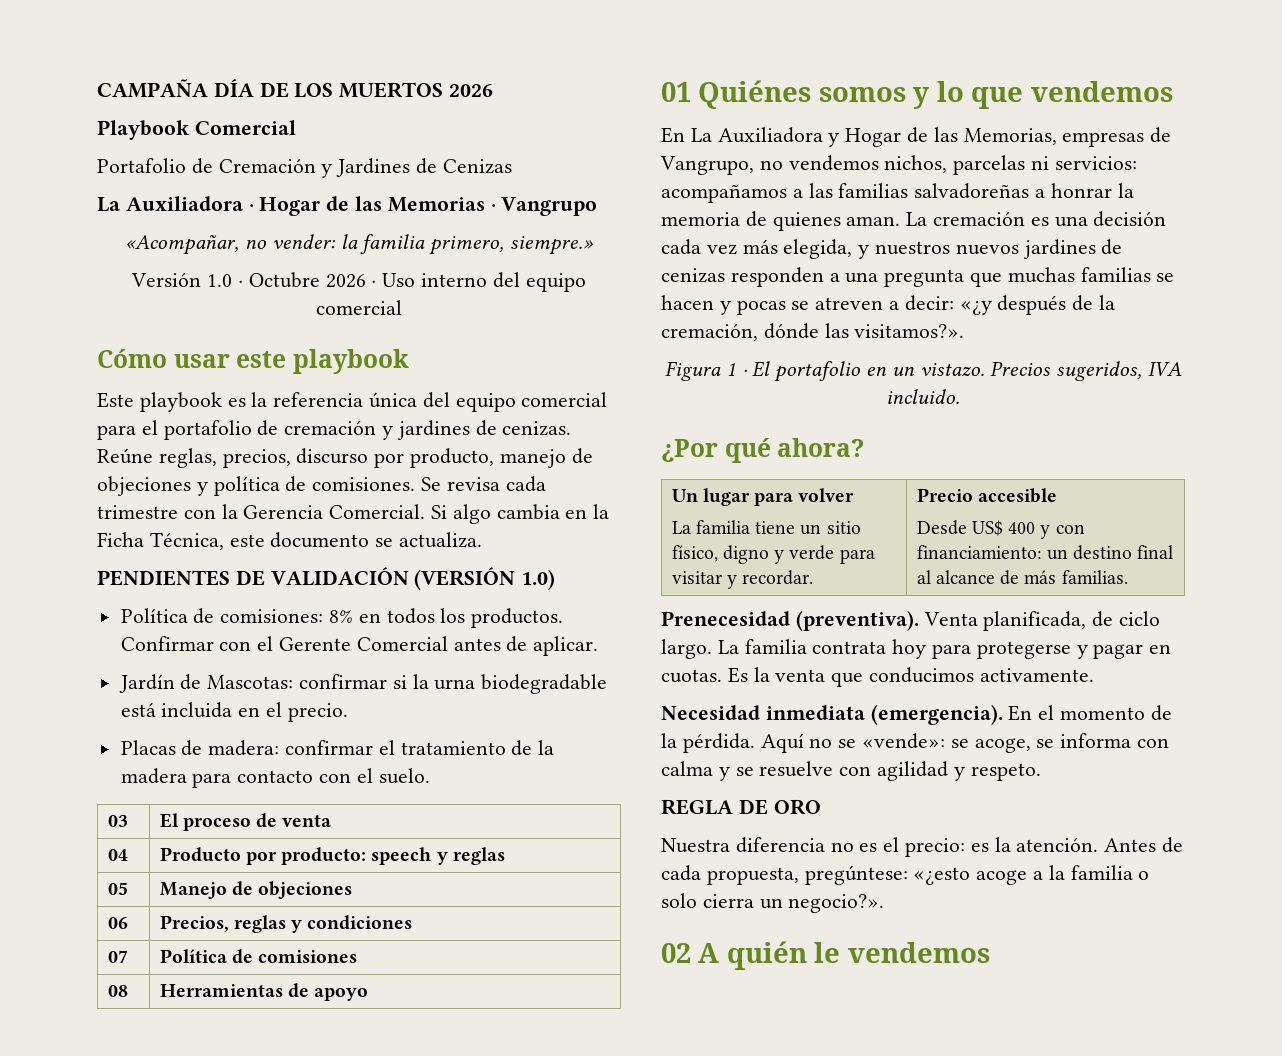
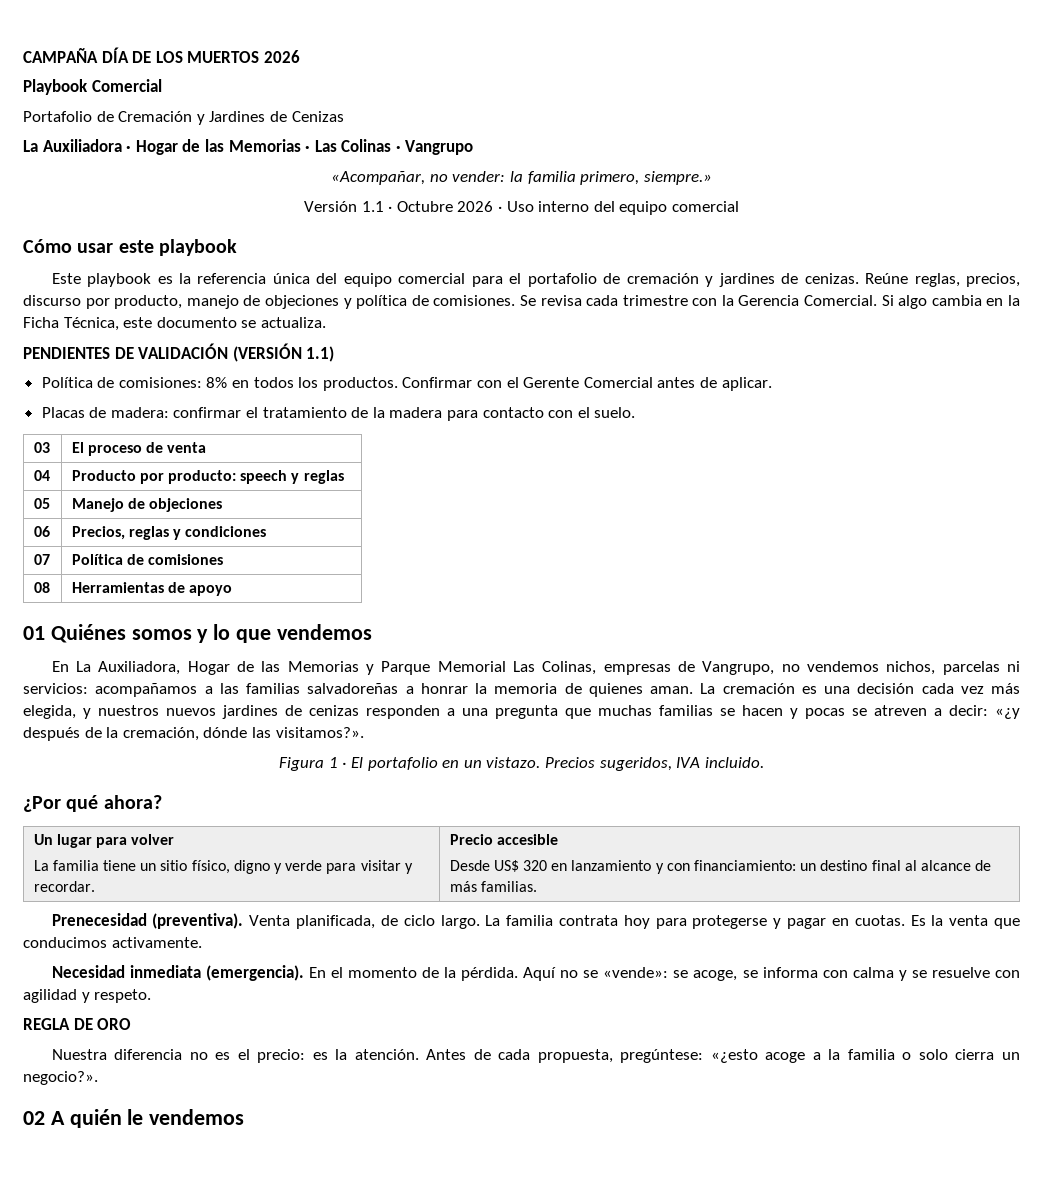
- La Auxiliadora · Hogar de las Memorias · Vangrupo
+ La Auxiliadora · Hogar de las Memorias · Las Colinas · Vangrupo
- Versión 1.0 · Octubre 2026 · Uso interno del equipo comercial
+ Versión 1.1 · Octubre 2026 · Uso interno del equipo comercial
- PENDIENTES DE VALIDACIÓN (VERSIÓN 1.0)
+ PENDIENTES DE VALIDACIÓN (VERSIÓN 1.1)
- Jardín de Mascotas: confirmar si la urna biodegradable está incluida en el precio.
- En La Auxiliadora y Hogar de las Memorias, empresas de Vangrupo, no vendemos nichos, parcelas ni servicios: acompañamos a las familias salvadoreñas a honrar la memoria de quienes aman.
+ En La Auxiliadora, Hogar de las Memorias y Parque Memorial Las Colinas, empresas de Vangrupo, no vendemos nichos, parcelas ni servicios: acompañamos a las familias salvadoreñas a honrar la memoria de quienes aman.
  Un lugar para volver
  La familia tiene un sitio físico, digno y verde para visitar y recordar. | Precio accesible
- Desde US$ 400 y con financiamiento: un destino final al alcance de más familias.
+ Desde US$ 320 en lanzamiento y con financiamiento: un destino final al alcance de más familias.

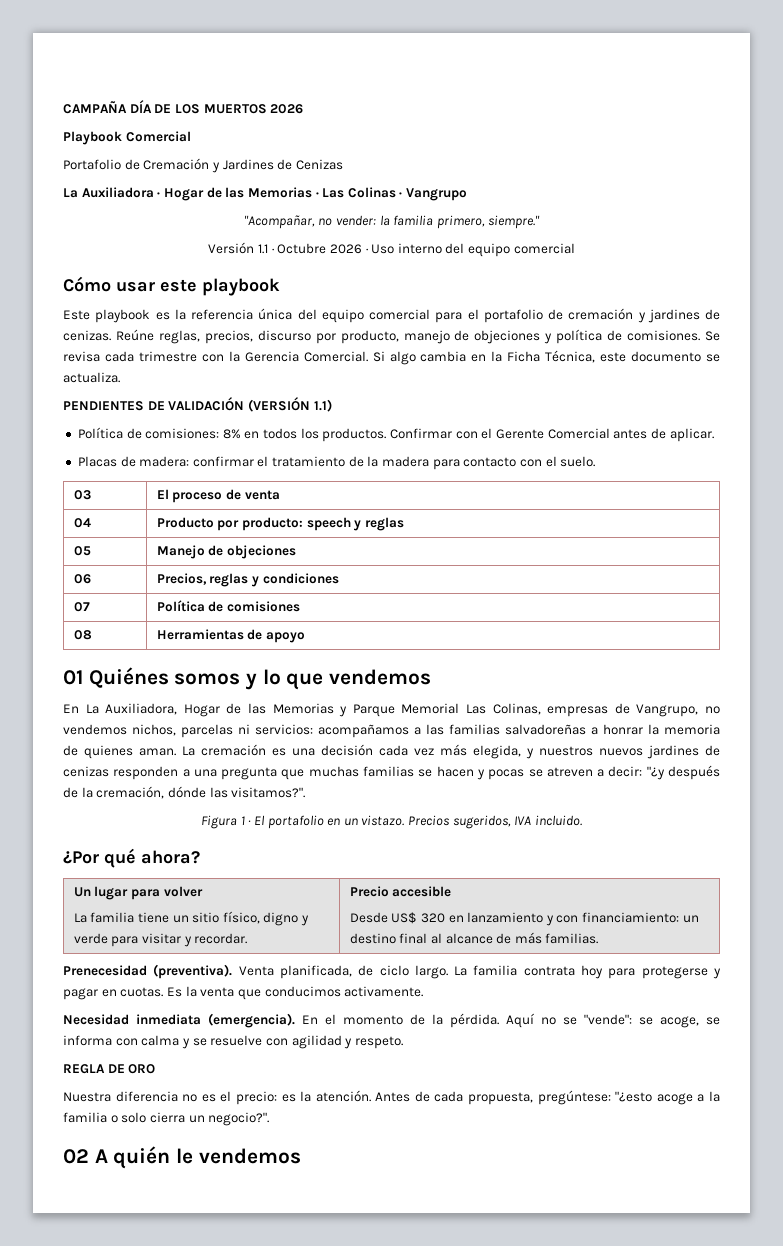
- «Acompañar, no vender: la familia primero, siempre.»
+ "Acompañar, no vender: la familia primero, siempre."
- La cremación es una decisión cada vez más elegida, y nuestros nuevos jardines de cenizas responden a una pregunta que muchas familias se hacen y pocas se atreven a decir: «¿y después de la cremación, dónde las visitamos?».
+ La cremación es una decisión cada vez más elegida, y nuestros nuevos jardines de cenizas responden a una pregunta que muchas familias se hacen y pocas se atreven a decir: "¿y después de la cremación, dónde las visitamos?".
- Aquí no se «vende»: se acoge, se informa con calma y se resuelve con agilidad y respeto.
+ Aquí no se "vende": se acoge, se informa con calma y se resuelve con agilidad y respeto.
- Antes de cada propuesta, pregúntese: «¿esto acoge a la familia o solo cierra un negocio?».
+ Antes de cada propuesta, pregúntese: "¿esto acoge a la familia o solo cierra un negocio?".

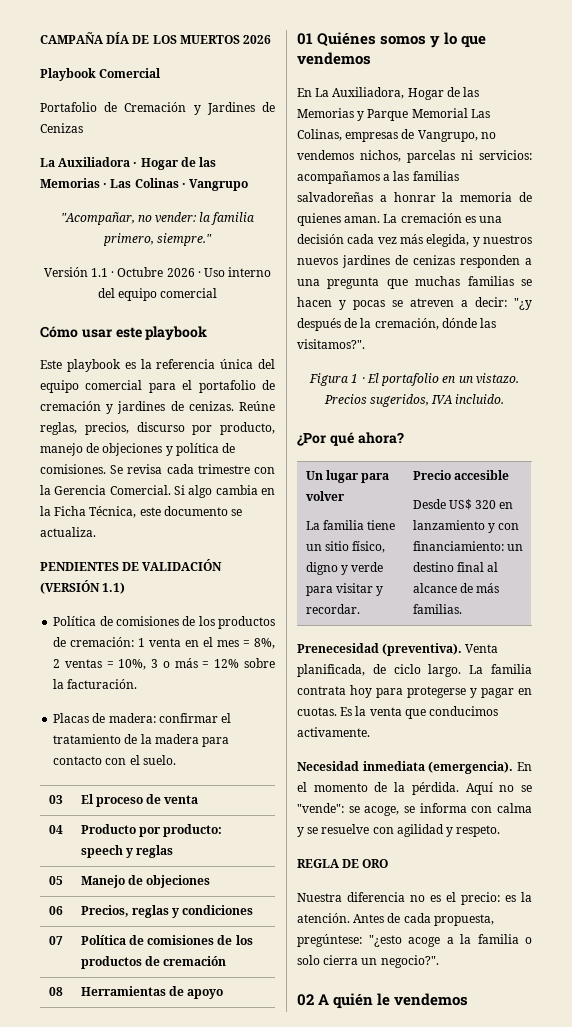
- Política de comisiones: 8% en todos los productos. Confirmar con el Gerente Comercial antes de aplicar.
+ Política de comisiones de los productos de cremación: 1 venta en el mes = 8%, 2 ventas = 10%, 3 o más = 12% sobre la facturación.
- 07 | Política de comisiones
+ 07 | Política de comisiones de los productos de cremación

